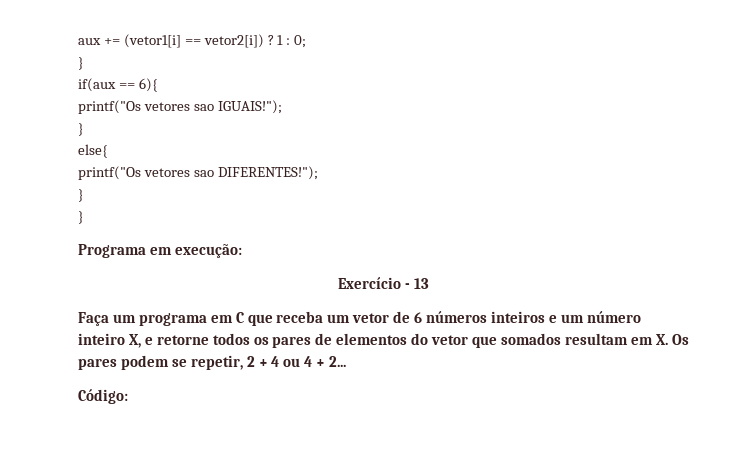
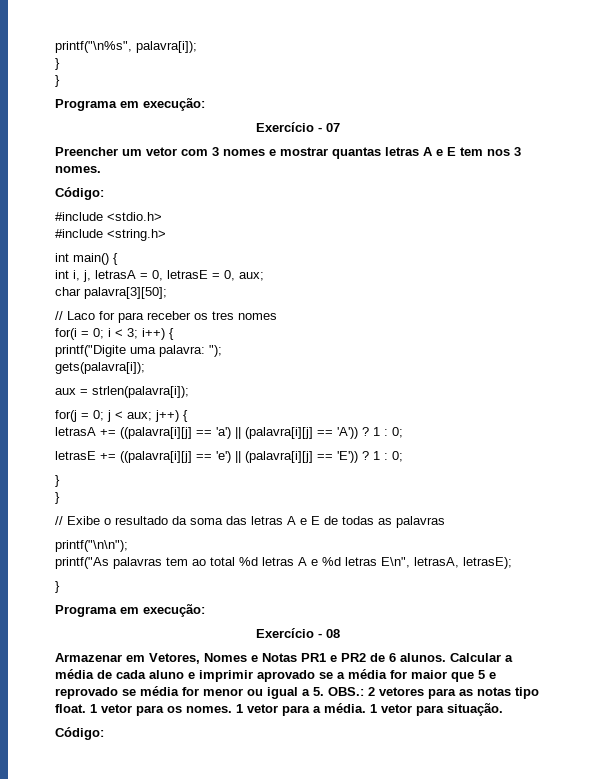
- aux += (vetor1[i] == vetor2[i]) ? 1 : 0;
- }
- if(aux == 6){
- printf("Os vetores sao IGUAIS!");
- }
- else{
- printf("Os vetores sao DIFERENTES!");
+ printf("\n%s", palavra[i]);
- Exercício - 13
- Faça um programa em C que receba um vetor de 6 números inteiros e um número inteiro X, e retorne todos os pares de elementos do vetor que somados resultam em X. Os pares podem se repetir, 2 + 4 ou 4 + 2...
+ Exercício - 07
+ Preencher um vetor com 3 nomes e mostrar quantas letras A e E tem nos 3 nomes.
+ Código:
+ #include <stdio.h>
+ #include <string.h>
+ int main() {
+ int i, j, letrasA = 0, letrasE = 0, aux;
+ char palavra[3][50];
+ // Laco for para receber os tres nomes
+ for(i = 0; i < 3; i++) {
+ printf("Digite uma palavra: ");
+ gets(palavra[i]);
+ aux = strlen(palavra[i]);
+ for(j = 0; j < aux; j++) {
+ letrasA += ((palavra[i][j] == 'a') || (palavra[i][j] == 'A')) ? 1 : 0;
+ letrasE += ((palavra[i][j] == 'e') || (palavra[i][j] == 'E')) ? 1 : 0;
+ }
+ }
+ // Exibe o resultado da soma das letras A e E de todas as palavras
+ printf("\n\n");
+ printf("As palavras tem ao total %d letras A e %d letras E\n", letrasA, letrasE);
+ }
+ Programa em execução:
+ Exercício - 08
+ Armazenar em Vetores, Nomes e Notas PR1 e PR2 de 6 alunos. Calcular a média de cada aluno e imprimir aprovado se a média for maior que 5 e reprovado se média for menor ou igual a 5. OBS.: 2 vetores para as notas tipo float. 1 vetor para os nomes. 1 vetor para a média. 1 vetor para situação.

